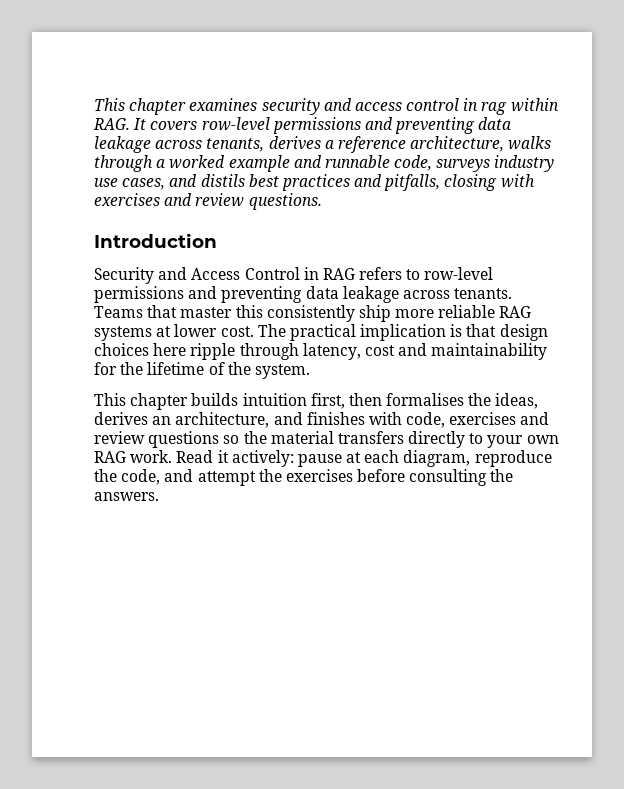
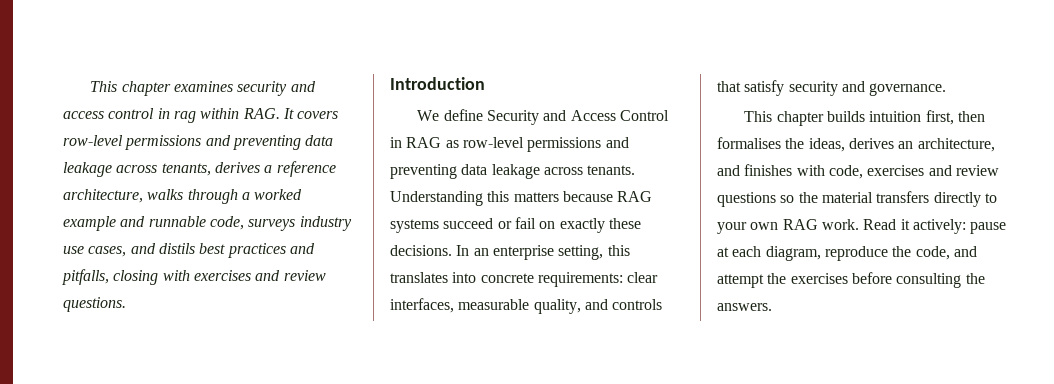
- Security and Access Control in RAG refers to row-level permissions and preventing data leakage across tenants.
+ We define Security and Access Control in RAG as row-level permissions and preventing data leakage across tenants.
- Teams that master this consistently ship more reliable RAG systems at lower cost. The practical implication is that design choices here ripple through latency, cost and maintainability for the lifetime of the system.
+ Understanding this matters because RAG systems succeed or fail on exactly these decisions. In an enterprise setting, this translates into concrete requirements: clear interfaces, measurable quality, and controls that satisfy security and governance.

